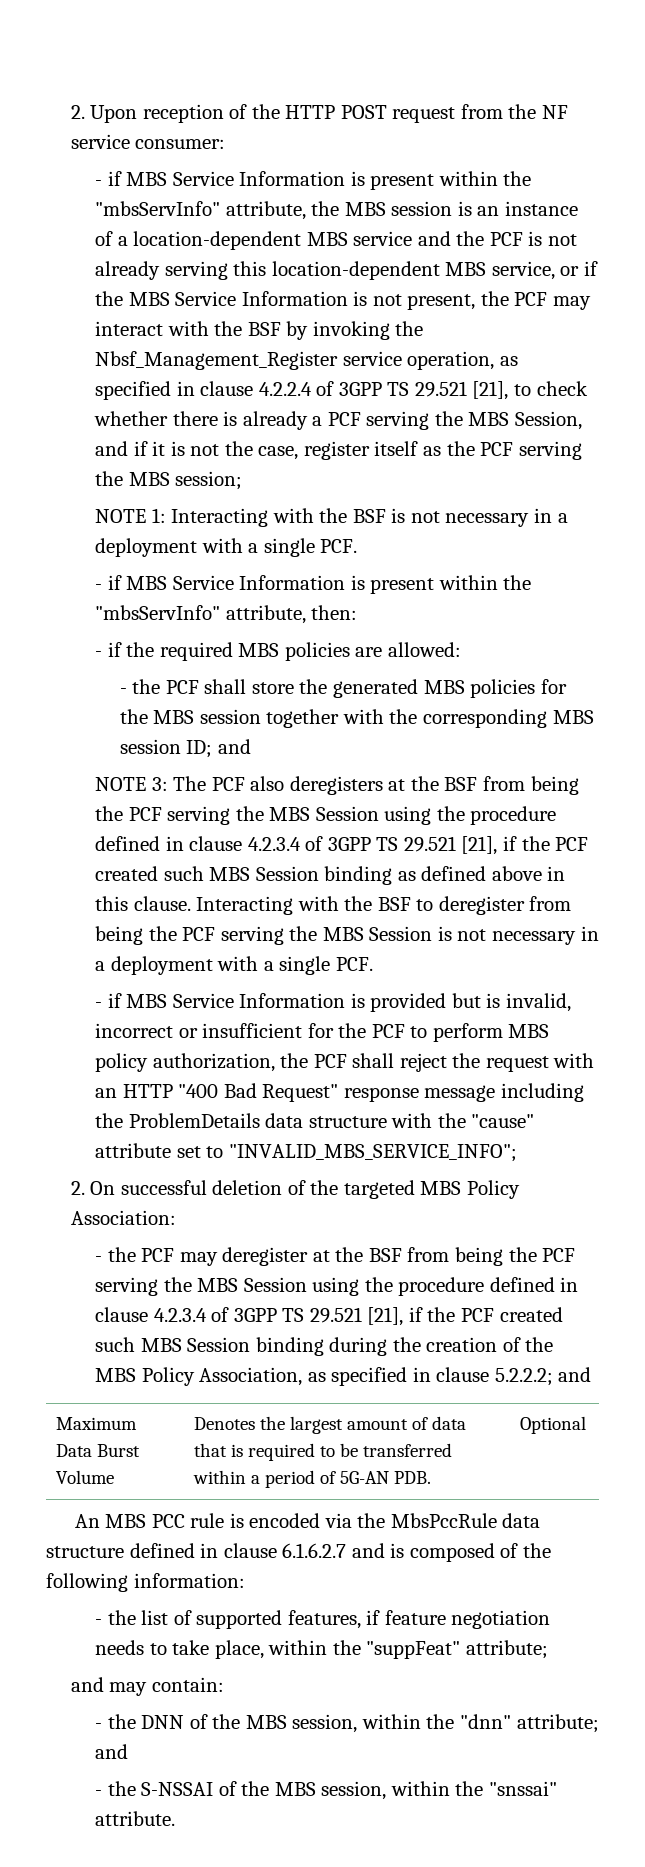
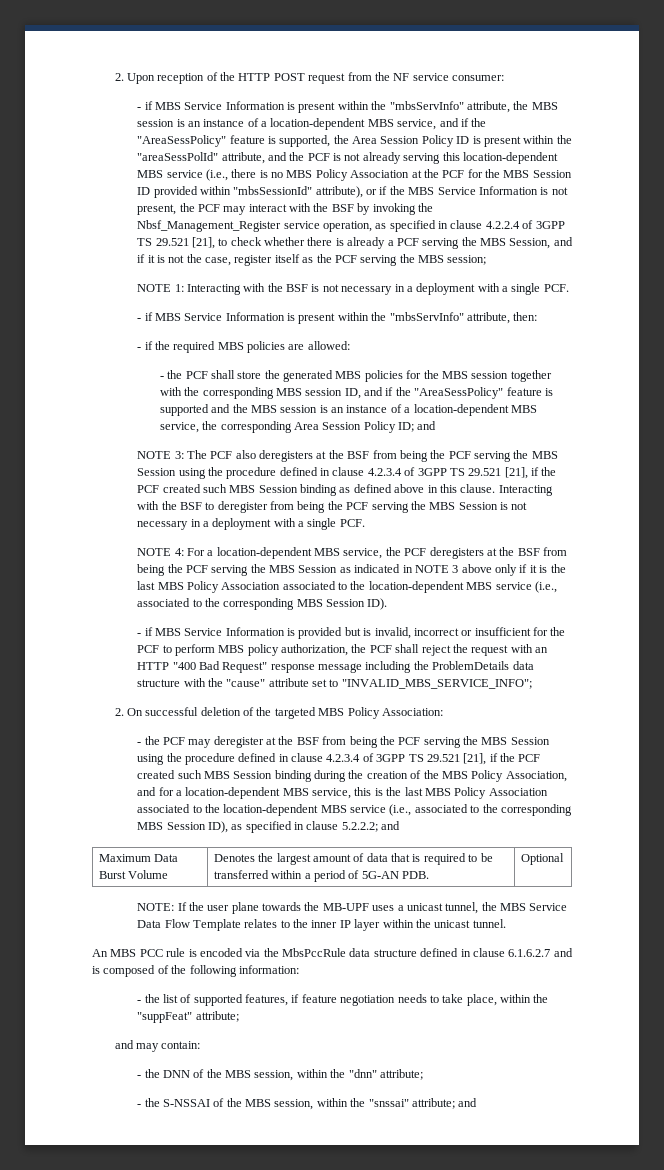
- - if MBS Service Information is present within the "mbsServInfo" attribute, the MBS session is an instance of a location-dependent MBS service and the PCF is not already serving this location-dependent MBS service, or if the MBS Service Information is not present, the PCF may interact with the BSF by invoking the Nbsf_Management_Register service operation, as specified in clause 4.2.2.4 of 3GPP TS 29.521 [21], to check whether there is already a PCF serving the MBS Session, and if it is not the case, register itself as the PCF serving the MBS session;
+ - if MBS Service Information is present within the "mbsServInfo" attribute, the MBS session is an instance of a location-dependent MBS service, and if the "AreaSessPolicy" feature is supported, the Area Session Policy ID is present within the "areaSessPolId" attribute, and the PCF is not already serving this location-dependent MBS service (i.e., there is no MBS Policy Association at the PCF for the MBS Session ID provided within "mbsSessionId" attribute), or if the MBS Service Information is not present, the PCF may interact with the BSF by invoking the Nbsf_Management_Register service operation, as specified in clause 4.2.2.4 of 3GPP TS 29.521 [21], to check whether there is already a PCF serving the MBS Session, and if it is not the case, register itself as the PCF serving the MBS session;
- - the PCF shall store the generated MBS policies for the MBS session together with the corresponding MBS session ID; and
+ - the PCF shall store the generated MBS policies for the MBS session together with the corresponding MBS session ID, and if the "AreaSessPolicy" feature is supported and the MBS session is an instance of a location-dependent MBS service, the corresponding Area Session Policy ID; and
+ NOTE 4: For a location-dependent MBS service, the PCF deregisters at the BSF from being the PCF serving the MBS Session as indicated in NOTE 3 above only if it is the last MBS Policy Association associated to the location-dependent MBS service (i.e., associated to the corresponding MBS Session ID).
- - the PCF may deregister at the BSF from being the PCF serving the MBS Session using the procedure defined in clause 4.2.3.4 of 3GPP TS 29.521 [21], if the PCF created such MBS Session binding during the creation of the MBS Policy Association, as specified in clause 5.2.2.2; and
+ - the PCF may deregister at the BSF from being the PCF serving the MBS Session using the procedure defined in clause 4.2.3.4 of 3GPP TS 29.521 [21], if the PCF created such MBS Session binding during the creation of the MBS Policy Association, and for a location-dependent MBS service, this is the last MBS Policy Association associated to the location-dependent MBS service (i.e., associated to the corresponding MBS Session ID), as specified in clause 5.2.2.2; and
+ NOTE: If the user plane towards the MB-UPF uses a unicast tunnel, the MBS Service Data Flow Template relates to the inner IP layer within the unicast tunnel.
- - the DNN of the MBS session, within the "dnn" attribute; and
+ - the DNN of the MBS session, within the "dnn" attribute;
- - the S-NSSAI of the MBS session, within the "snssai" attribute.
+ - the S-NSSAI of the MBS session, within the "snssai" attribute; and

